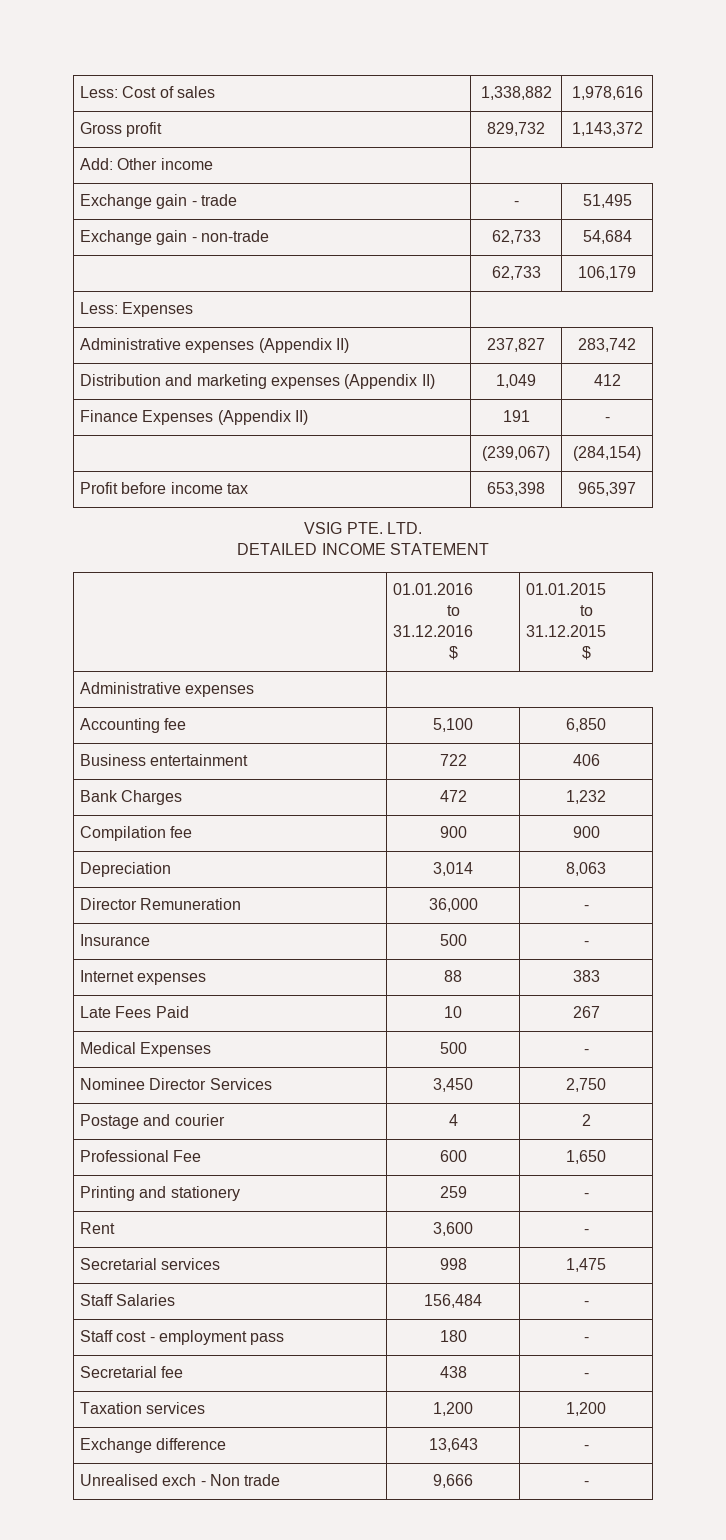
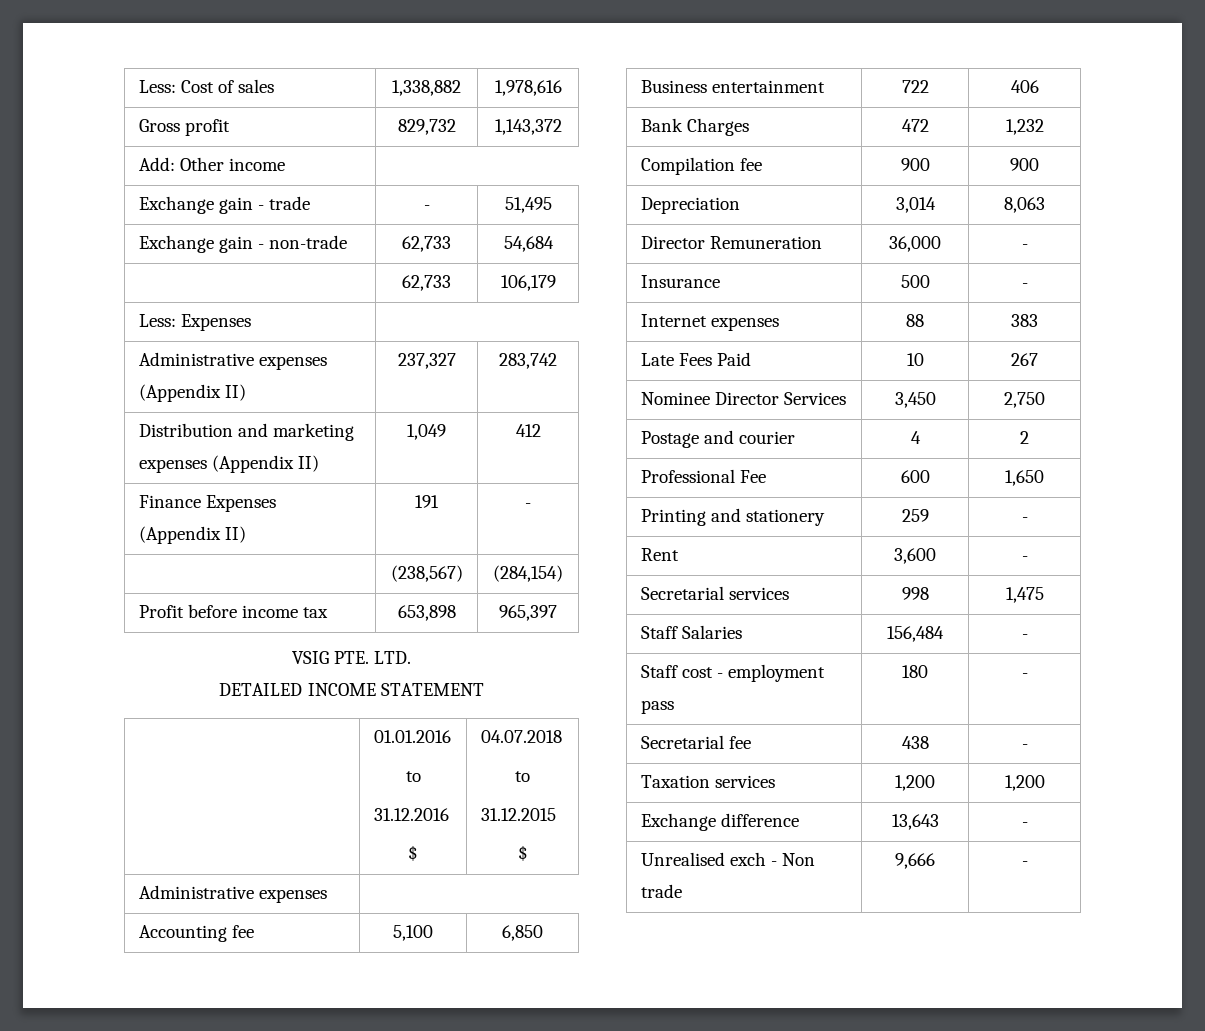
- Administrative expenses (Appendix II) | 237,827 | 283,742
+ Administrative expenses (Appendix II) | 237,327 | 283,742
- | (239,067) | (284,154)
+ | (238,567) | (284,154)
- Profit before income tax | 653,398 | 965,397
+ Profit before income tax | 653,898 | 965,397
  | 01.01.2016
  to
  31.12.2016
- $ | 01.01.2015
+ $ | 04.07.2018
- Medical Expenses | 500 | -

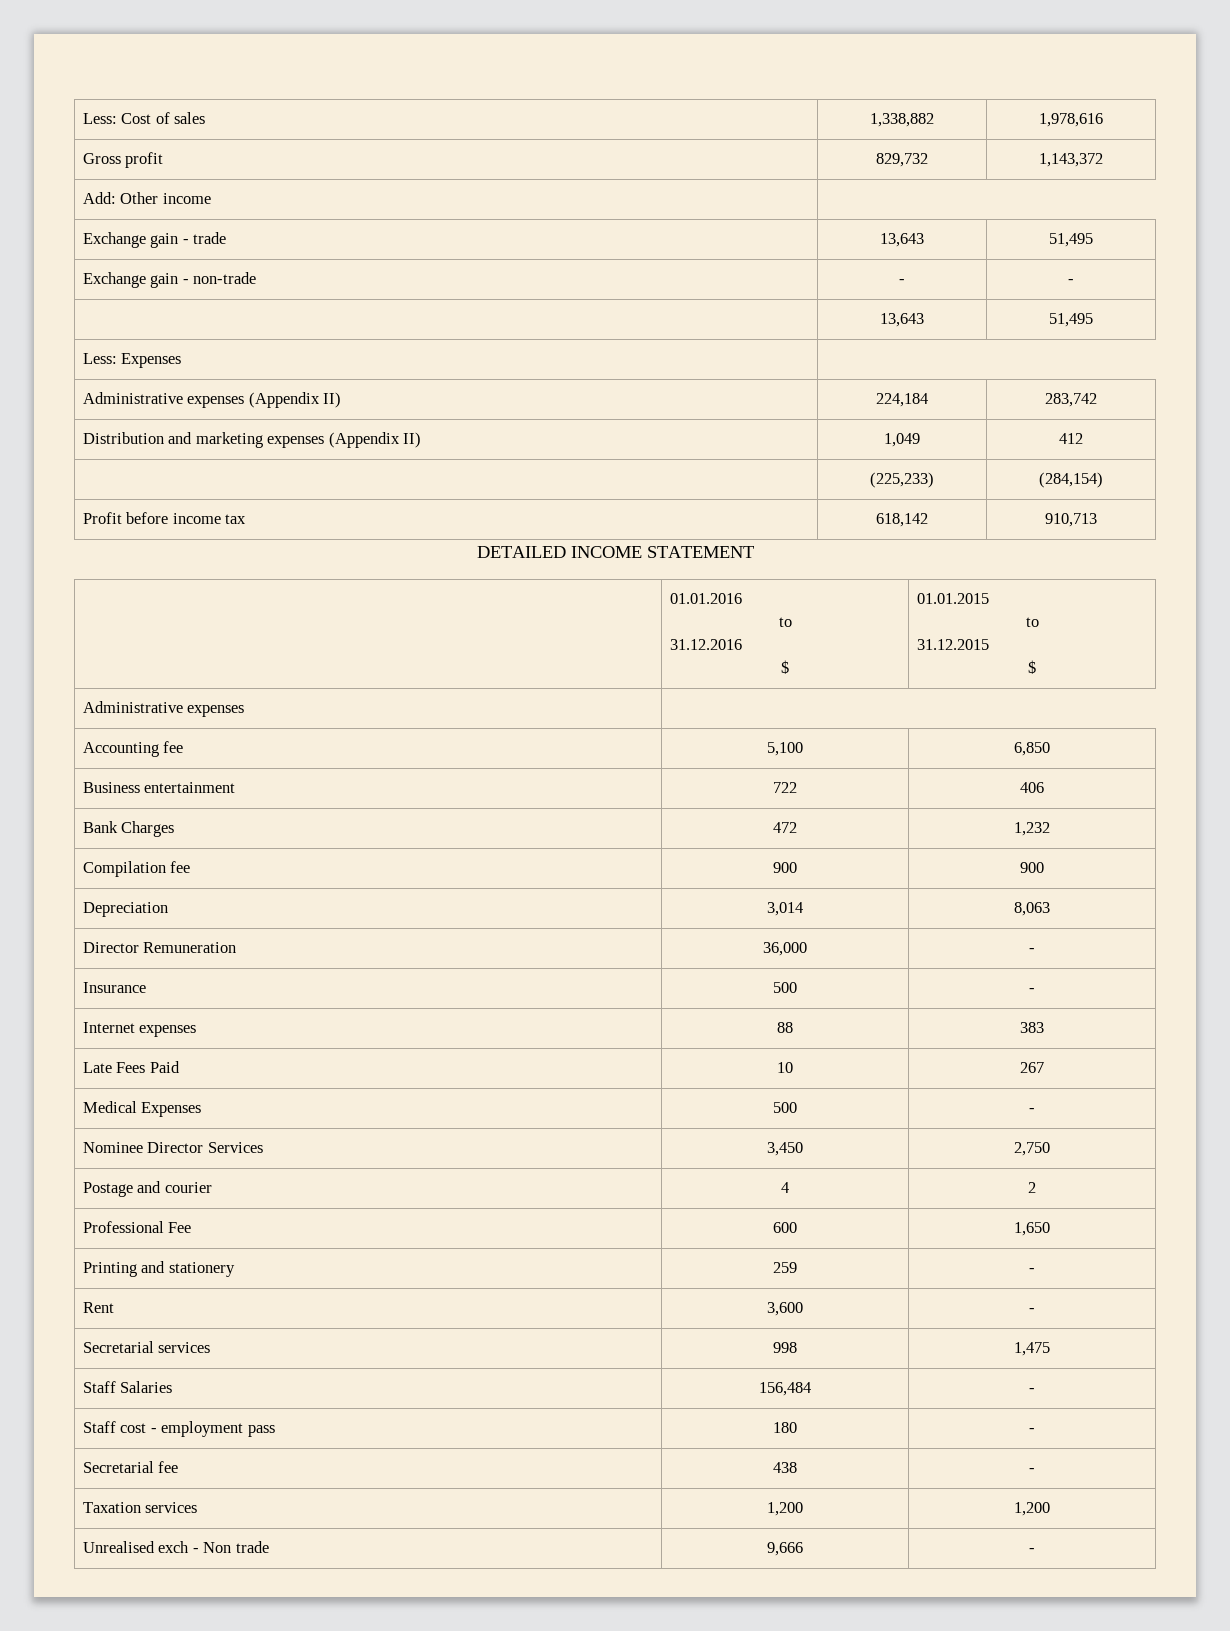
- Exchange gain - trade | - | 51,495
+ Exchange gain - trade | 13,643 | 51,495
- Exchange gain - non-trade | 62,733 | 54,684
- | 62,733 | 106,179
+ Exchange gain - non-trade | - | -
+ | 13,643 | 51,495
- Administrative expenses (Appendix II) | 237,327 | 283,742
+ Administrative expenses (Appendix II) | 224,184 | 283,742
- Finance Expenses (Appendix II) | 191 | -
- | (238,567) | (284,154)
+ | (225,233) | (284,154)
- Profit before income tax | 653,898 | 965,397
- VSIG PTE. LTD.
+ Profit before income tax | 618,142 | 910,713
  | 01.01.2016
  to
  31.12.2016
- $ | 04.07.2018
+ $ | 01.01.2015
+ Medical Expenses | 500 | -
- Exchange difference | 13,643 | -

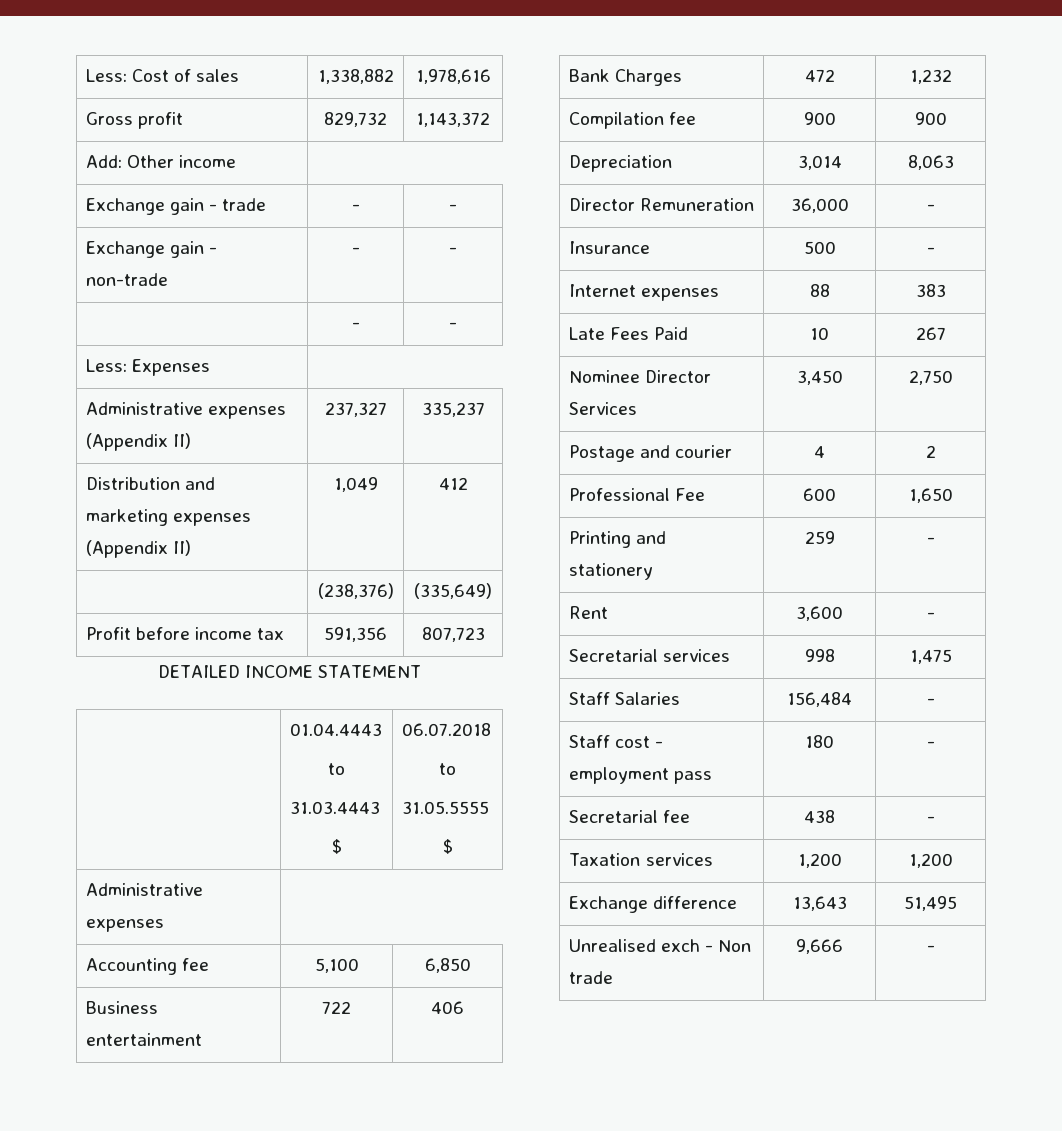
- Exchange gain - trade | 13,643 | 51,495
+ Exchange gain - trade | - | -
  Exchange gain - non-trade | - | -
- | 13,643 | 51,495
+ | - | -
- Administrative expenses (Appendix II) | 224,184 | 283,742
+ Administrative expenses (Appendix II) | 237,327 | 335,237
- | (225,233) | (284,154)
+ | (238,376) | (335,649)
- Profit before income tax | 618,142 | 910,713
+ Profit before income tax | 591,356 | 807,723
- | 01.01.2016
+ | 01.04.4443
  to
- 31.12.2016
- $ | 01.01.2015
+ 31.03.4443
+ $ | 06.07.2018
  to
- 31.12.2015
+ 31.05.5555
- Medical Expenses | 500 | -
+ Exchange difference | 13,643 | 51,495

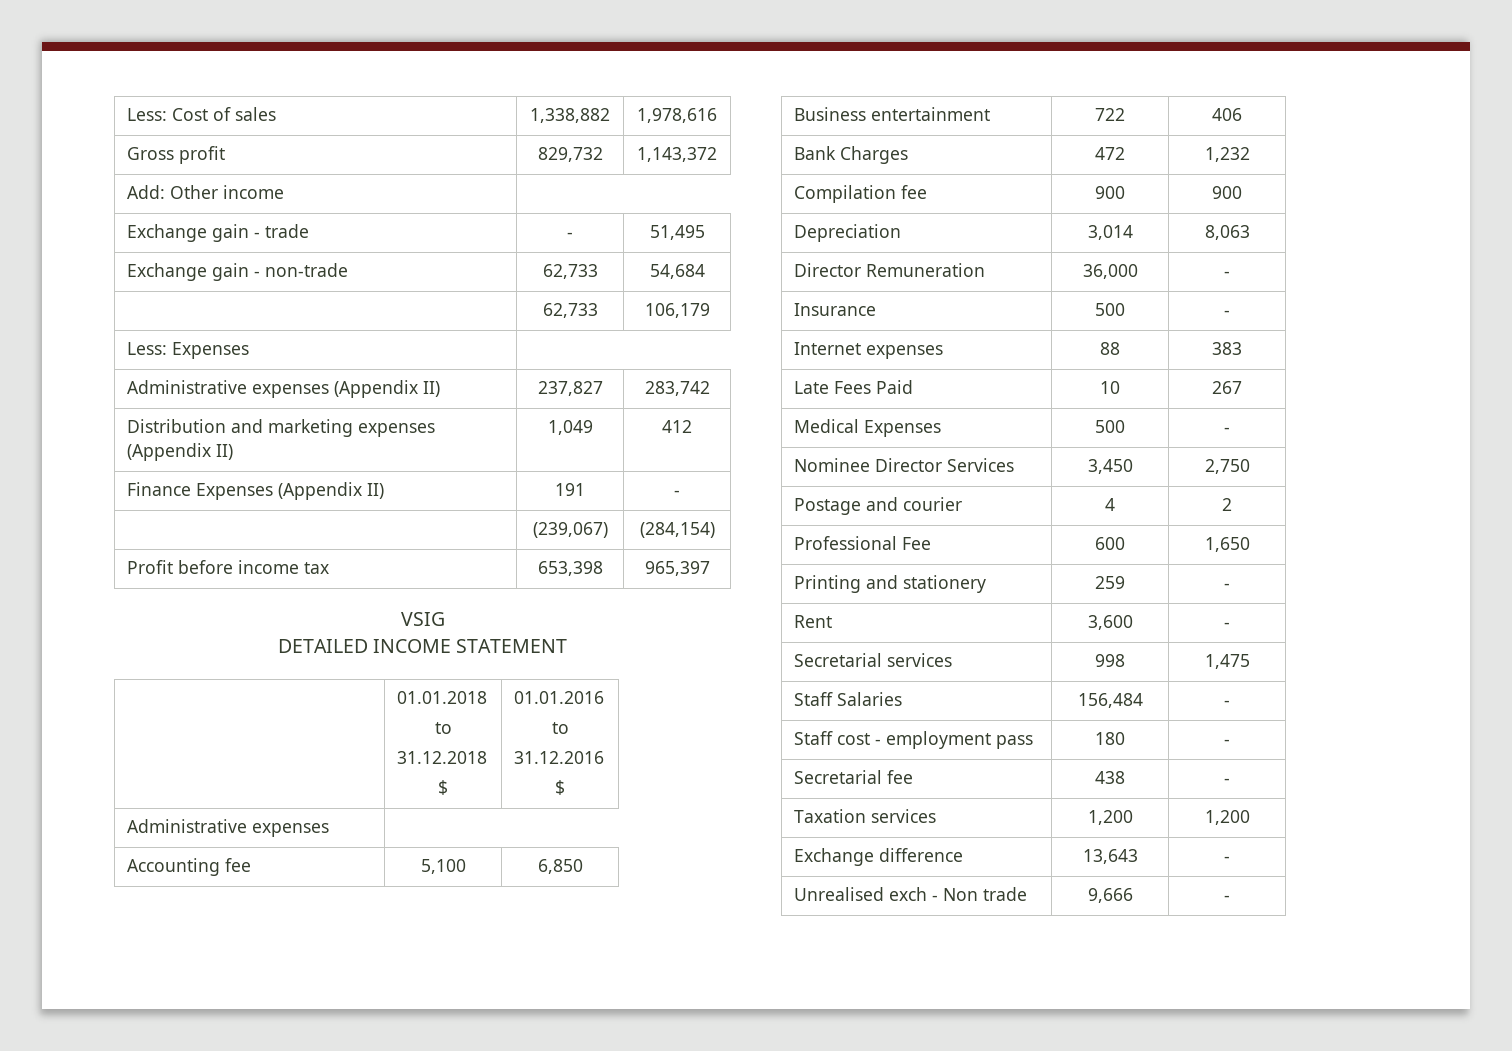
- Exchange gain - trade | - | -
+ Exchange gain - trade | - | 51,495
- Exchange gain - non-trade | - | -
- | - | -
+ Exchange gain - non-trade | 62,733 | 54,684
+ | 62,733 | 106,179
- Administrative expenses (Appendix II) | 237,327 | 335,237
+ Administrative expenses (Appendix II) | 237,827 | 283,742
- | (238,376) | (335,649)
+ Finance Expenses (Appendix II) | 191 | -
+ | (239,067) | (284,154)
- Profit before income tax | 591,356 | 807,723
+ Profit before income tax | 653,398 | 965,397
+ VSIG
- | 01.04.4443
+ | 01.01.2018
  to
- 31.03.4443
- $ | 06.07.2018
+ 31.12.2018
+ $ | 01.01.2016
  to
- 31.05.5555
+ 31.12.2016
+ Medical Expenses | 500 | -
- Exchange difference | 13,643 | 51,495
+ Exchange difference | 13,643 | -

